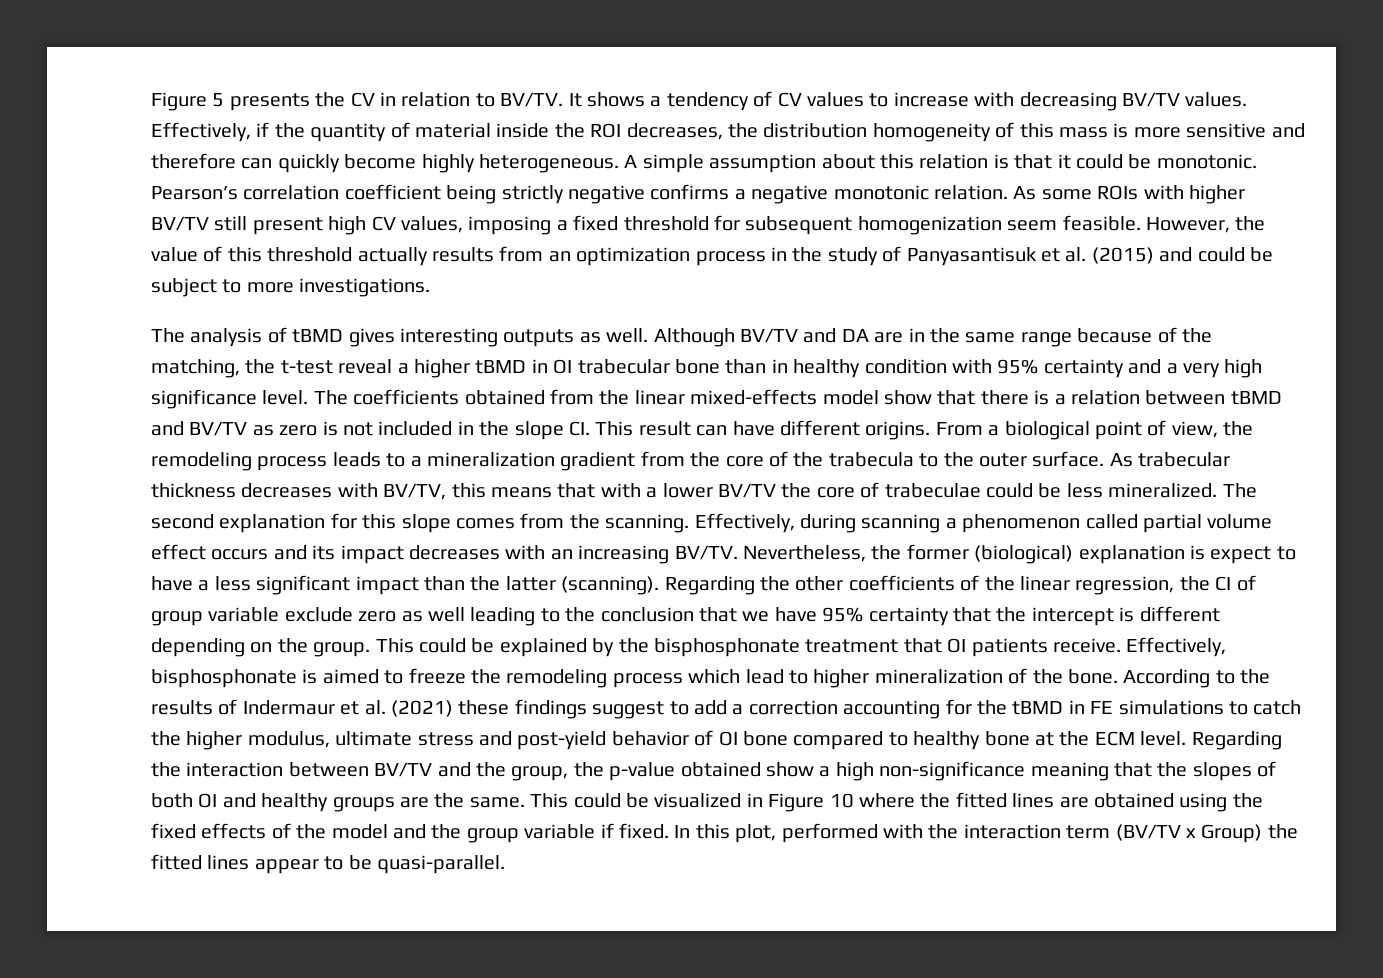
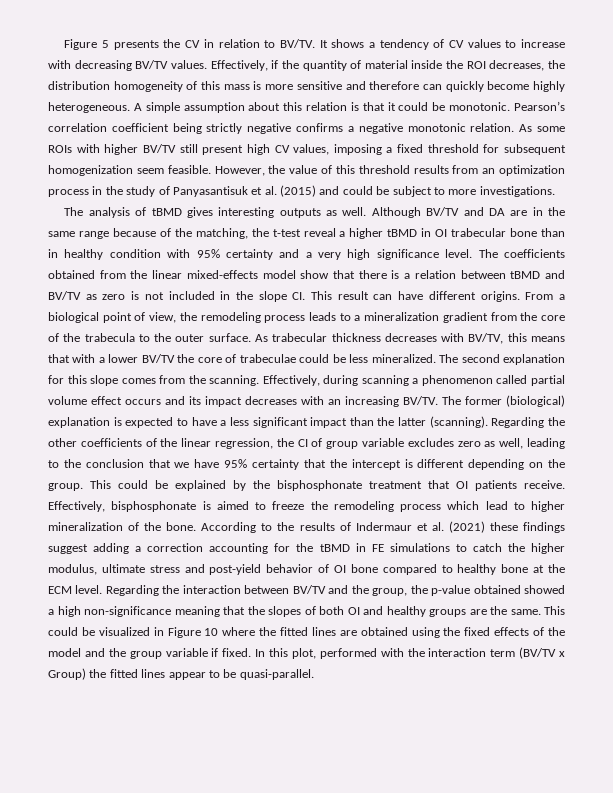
- However, the value of this threshold actually results from an optimization process in the study of Panyasantisuk et al. (2015) and could be subject to more investigations.
+ However, the value of this threshold results from an optimization process in the study of Panyasantisuk et al. (2015) and could be subject to more investigations.
- Nevertheless, the former (biological) explanation is expect to have a less significant impact than the latter (scanning).
+ The former (biological) explanation is expected to have a less significant impact than the latter (scanning).
- Regarding the other coefficients of the linear regression, the CI of group variable exclude zero as well leading to the conclusion that we have 95% certainty that the intercept is different depending on the group.
+ Regarding the other coefficients of the linear regression, the CI of group variable excludes zero as well, leading to the conclusion that we have 95% certainty that the intercept is different depending on the group.
- According to the results of Indermaur et al. (2021) these findings suggest to add a correction accounting for the tBMD in FE simulations to catch the higher modulus, ultimate stress and post-yield behavior of OI bone compared to healthy bone at the ECM level.
+ According to the results of Indermaur et al. (2021) these findings suggest adding a correction accounting for the tBMD in FE simulations to catch the higher modulus, ultimate stress and post-yield behavior of OI bone compared to healthy bone at the ECM level.
- Regarding the interaction between BV/TV and the group, the p-value obtained show a high non-significance meaning that the slopes of both OI and healthy groups are the same.
+ Regarding the interaction between BV/TV and the group, the p-value obtained showed a high non-significance meaning that the slopes of both OI and healthy groups are the same.

